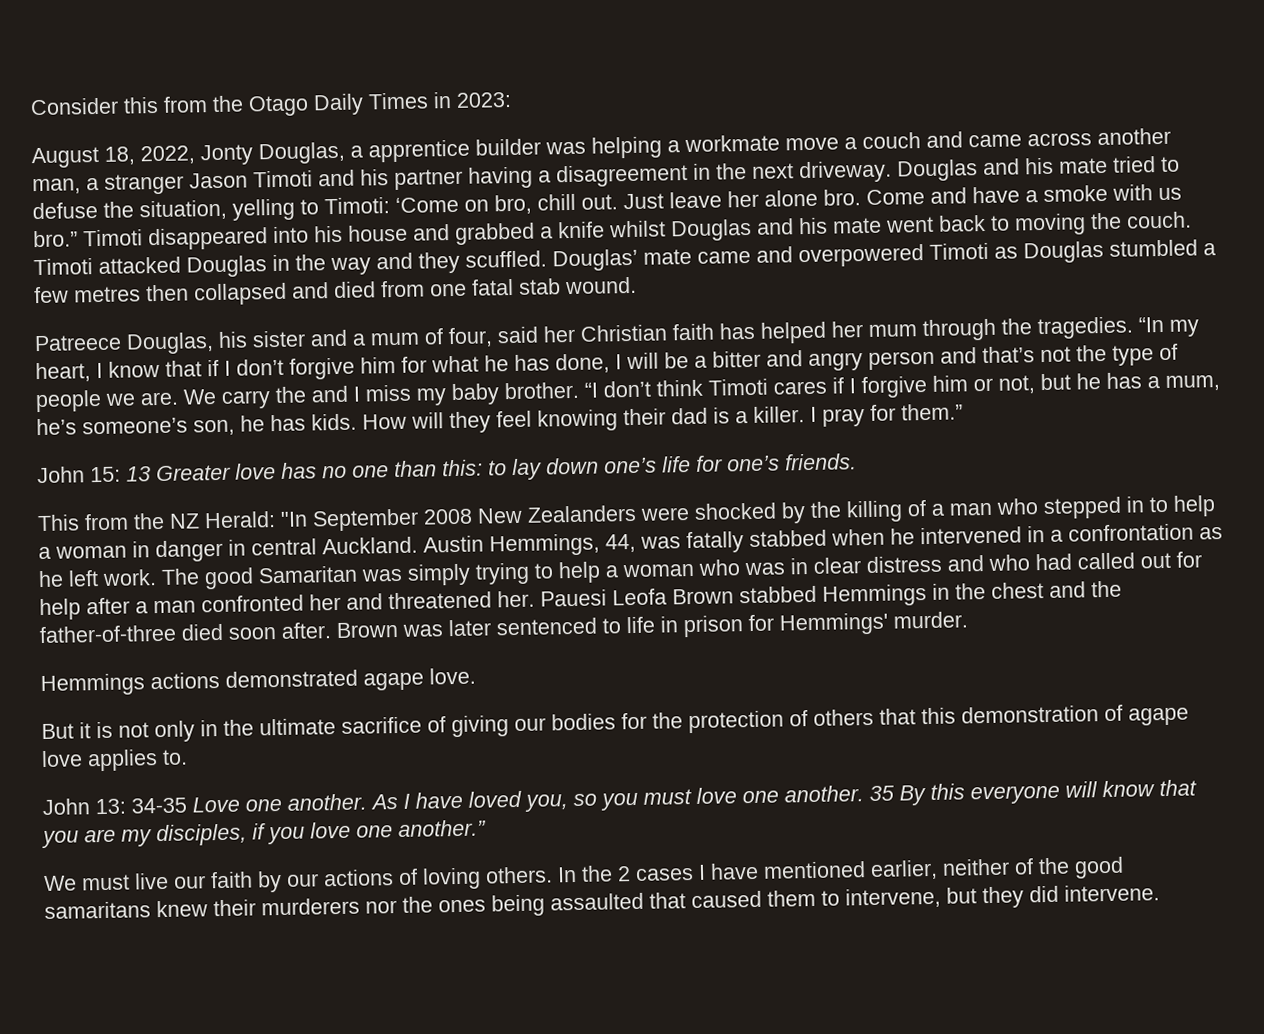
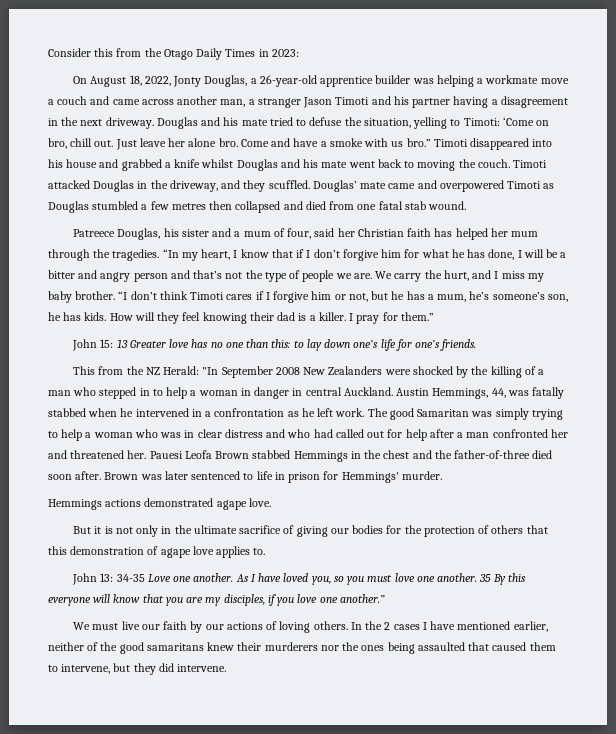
- August 18, 2022, Jonty Douglas, a apprentice builder was helping a workmate move a couch and came across another man, a stranger Jason Timoti and his partner having a disagreement in the next driveway.
+ On August 18, 2022, Jonty Douglas, a 26-year-old apprentice builder was helping a workmate move a couch and came across another man, a stranger Jason Timoti and his partner having a disagreement in the next driveway.
- Timoti attacked Douglas in the way and they scuffled.
+ Timoti attacked Douglas in the driveway, and they scuffled.
- We carry the and I miss my baby brother.
+ We carry the hurt, and I miss my baby brother.

